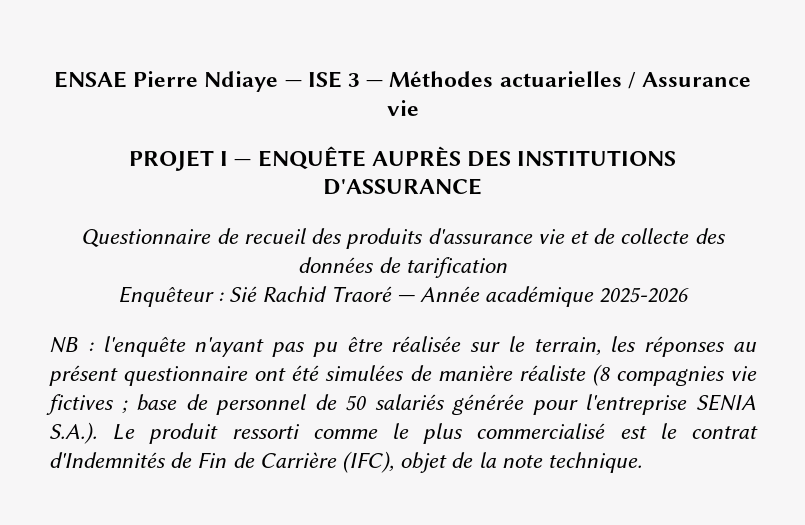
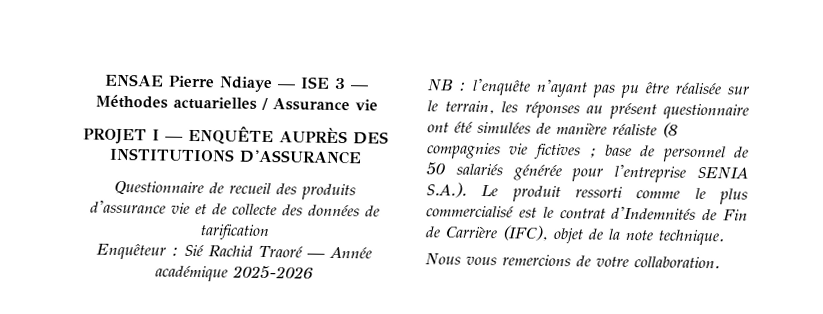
+ Nous vous remercions de votre collaboration.

